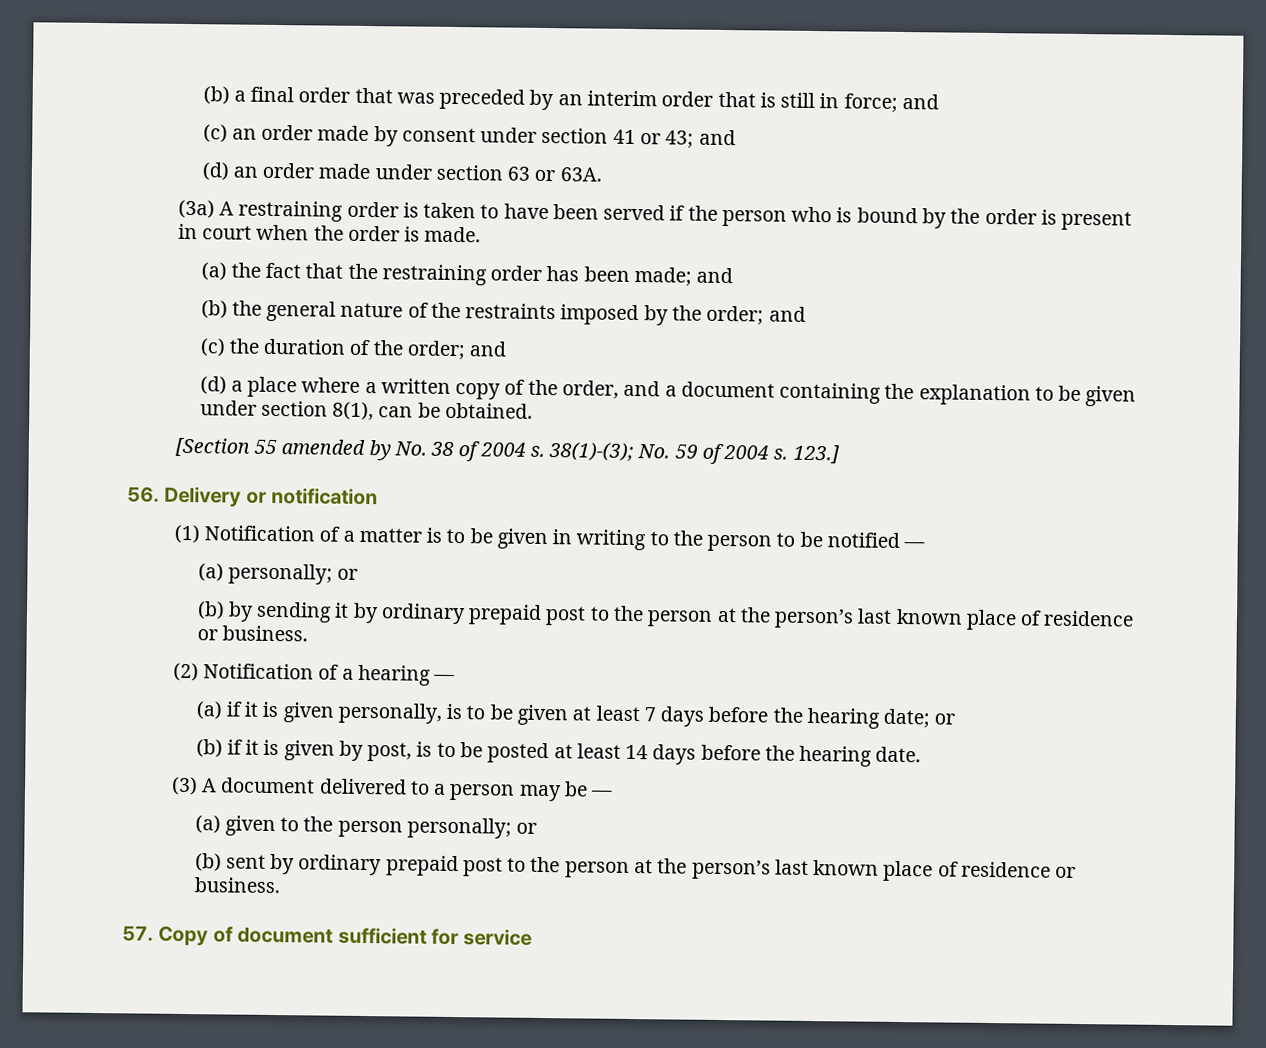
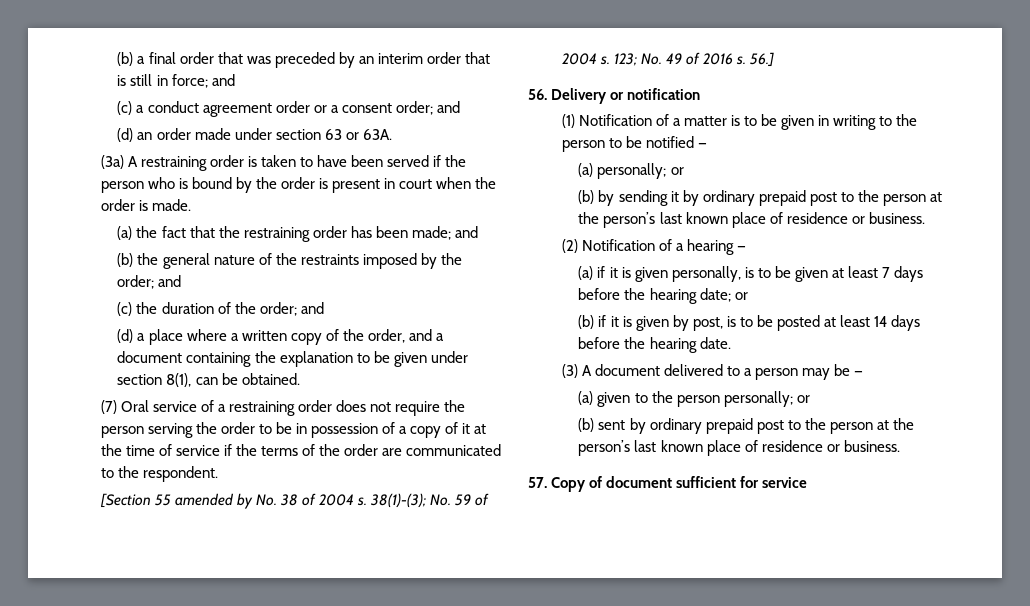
- (c) an order made by consent under section 41 or 43; and
+ (c) a conduct agreement order or a consent order; and
+ (7) Oral service of a restraining order does not require the person serving the order to be in possession of a copy of it at the time of service if the terms of the order are communicated to the respondent.
- 123.]
+ 123; No. 49 of 2016 s. 56.]

